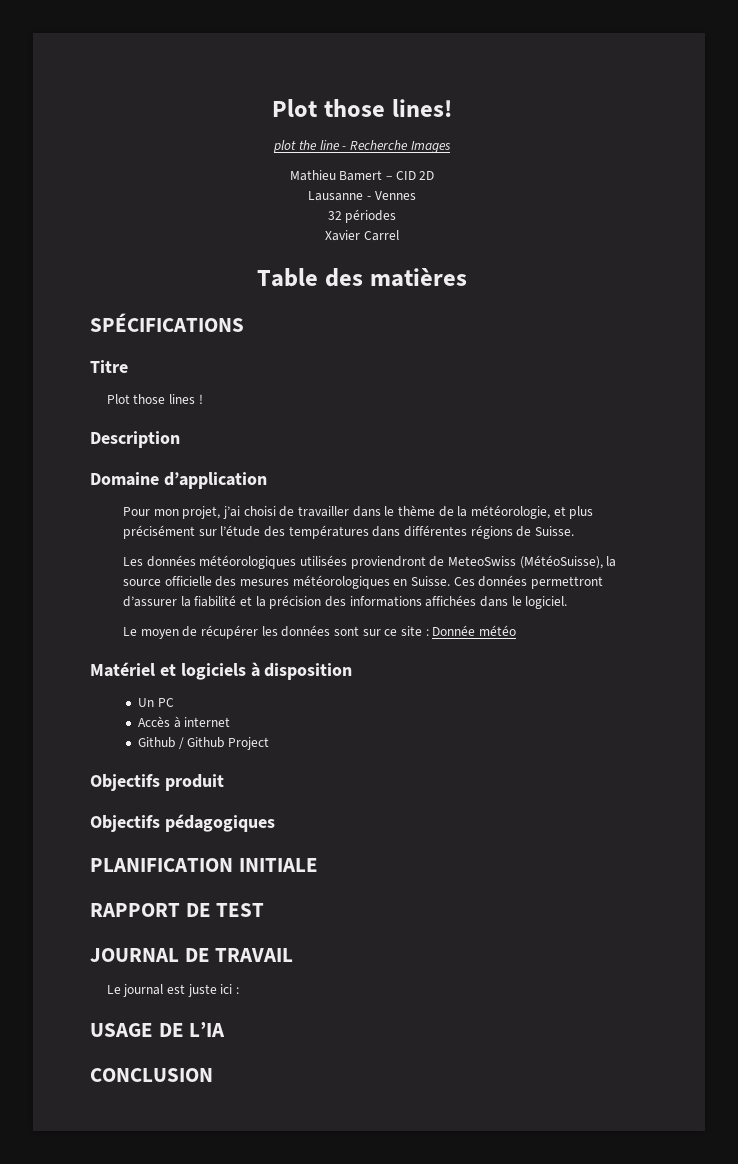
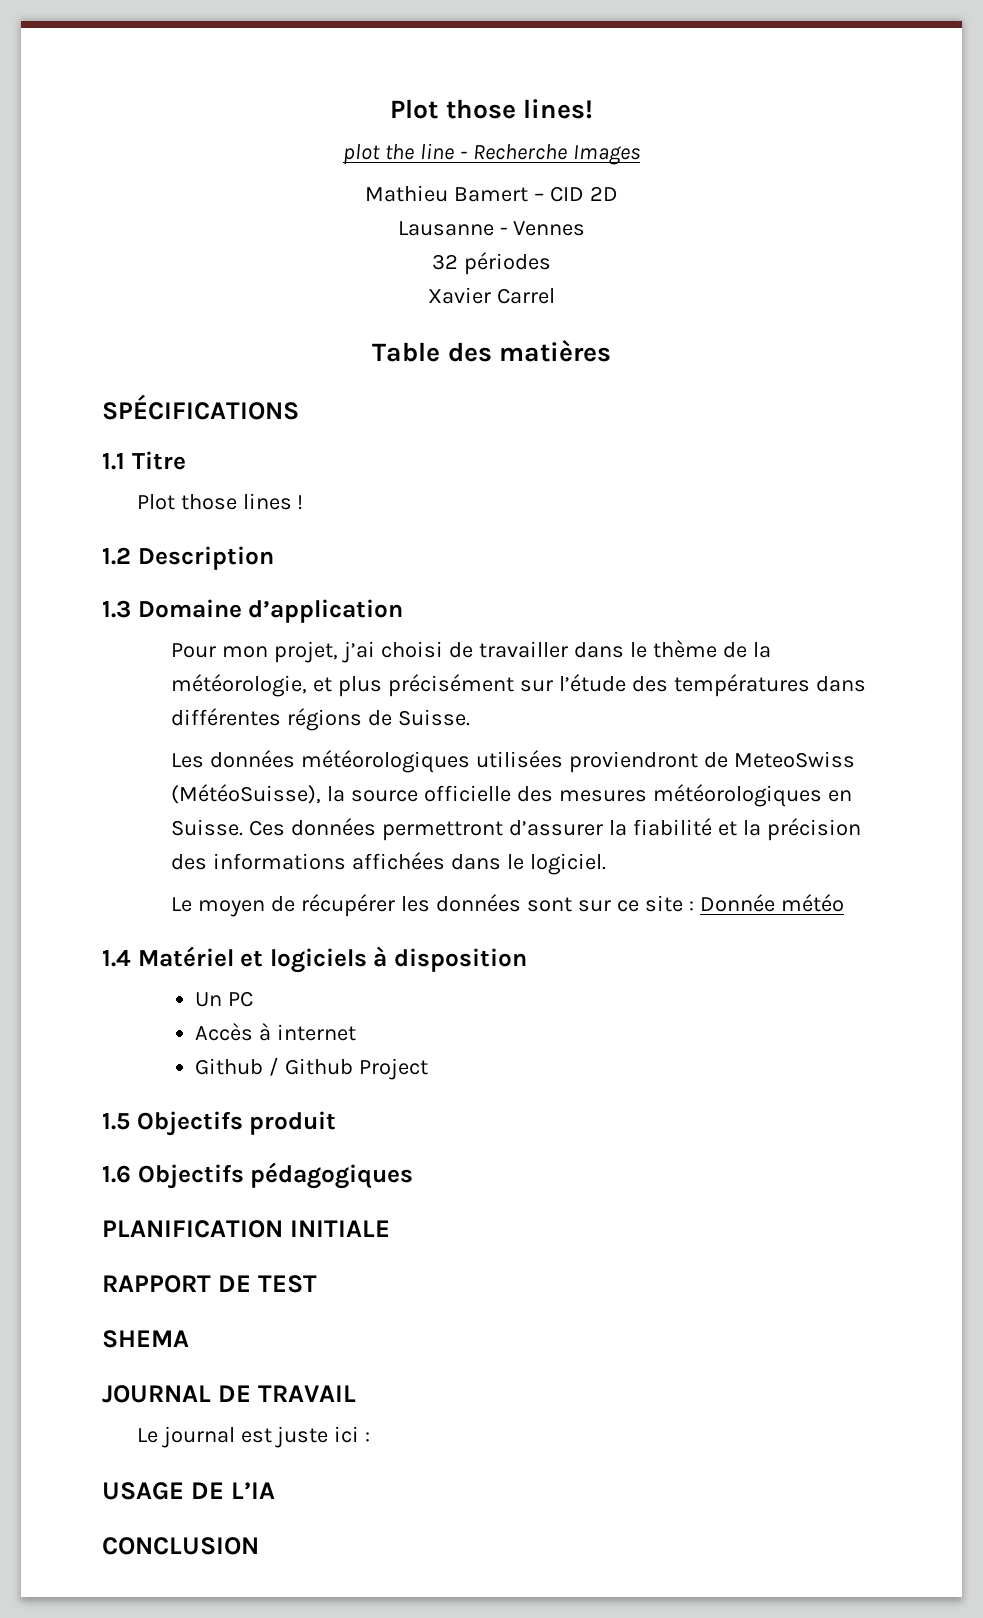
- Titre
+ 1.1 Titre
- Description
+ 1.2 Description
- Domaine d’application
+ 1.3 Domaine d’application
- Matériel et logiciels à disposition
+ 1.4 Matériel et logiciels à disposition
- Objectifs produit
+ 1.5 Objectifs produit
- Objectifs pédagogiques
+ 1.6 Objectifs pédagogiques
+ SHEMA

